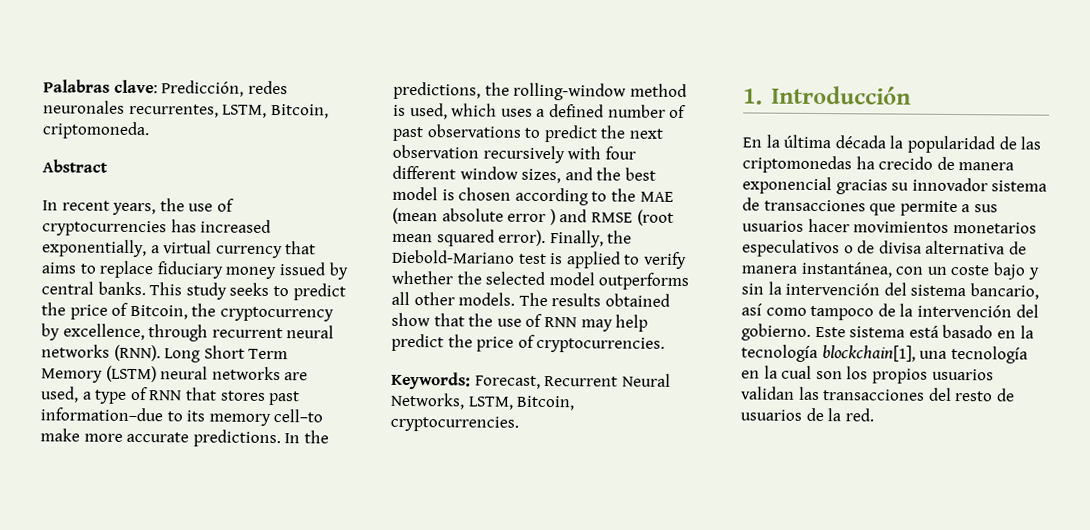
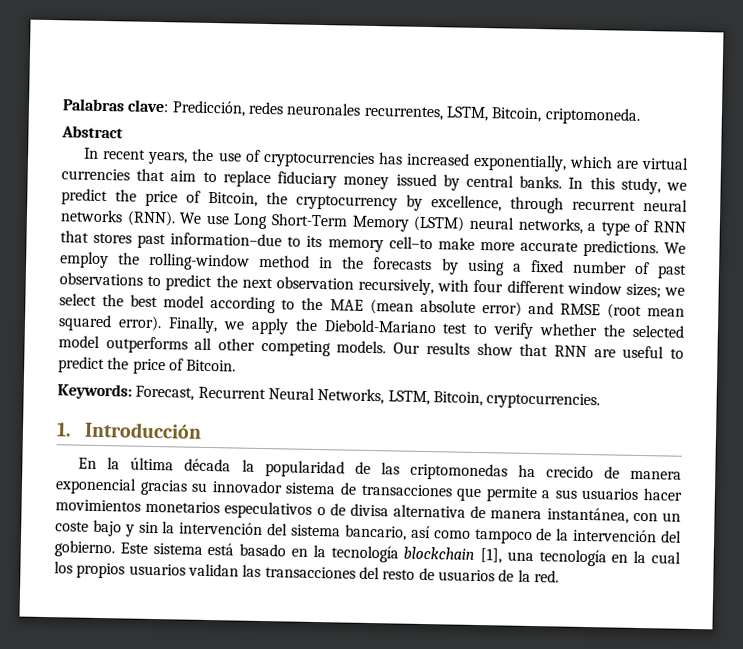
- In recent years, the use of cryptocurrencies has increased exponentially, a virtual currency that aims to replace fiduciary money issued by central banks.
+ In recent years, the use of cryptocurrencies has increased exponentially, which are virtual currencies that aim to replace fiduciary money issued by central banks.
- This study seeks to predict the price of Bitcoin, the cryptocurrency by excellence, through recurrent neural networks (RNN).
+ In this study, we predict the price of Bitcoin, the cryptocurrency by excellence, through recurrent neural networks (RNN).
- Long Short Term Memory (LSTM) neural networks are used, a type of RNN that stores past information–due to its memory cell–to make more accurate predictions.
+ We use Long Short-Term Memory (LSTM) neural networks, a type of RNN that stores past information–due to its memory cell–to make more accurate predictions.
- In the predictions, the rolling-window method is used, which uses a defined number of past observations to predict the next observation recursively with four different window sizes, and the best model is chosen according to the MAE (mean absolute error ) and RMSE (root mean squared error).
+ We employ the rolling-window method in the forecasts by using a fixed number of past observations to predict the next observation recursively, with four different window sizes; we select the best model according to the MAE (mean absolute error) and RMSE (root mean squared error).
- Finally, the Diebold-Mariano test is applied to verify whether the selected model outperforms all other models. The results obtained show that the use of RNN may help predict the price of cryptocurrencies.
+ Finally, we apply the Diebold-Mariano test to verify whether the selected model outperforms all other competing models. Our results show that RNN are useful to predict the price of Bitcoin.
- Este sistema está basado en la tecnología blockchain[1], una tecnología en la cual son los propios usuarios validan las transacciones del resto de usuarios de la red.
+ Este sistema está basado en la tecnología blockchain [1], una tecnología en la cual los propios usuarios validan las transacciones del resto de usuarios de la red.

